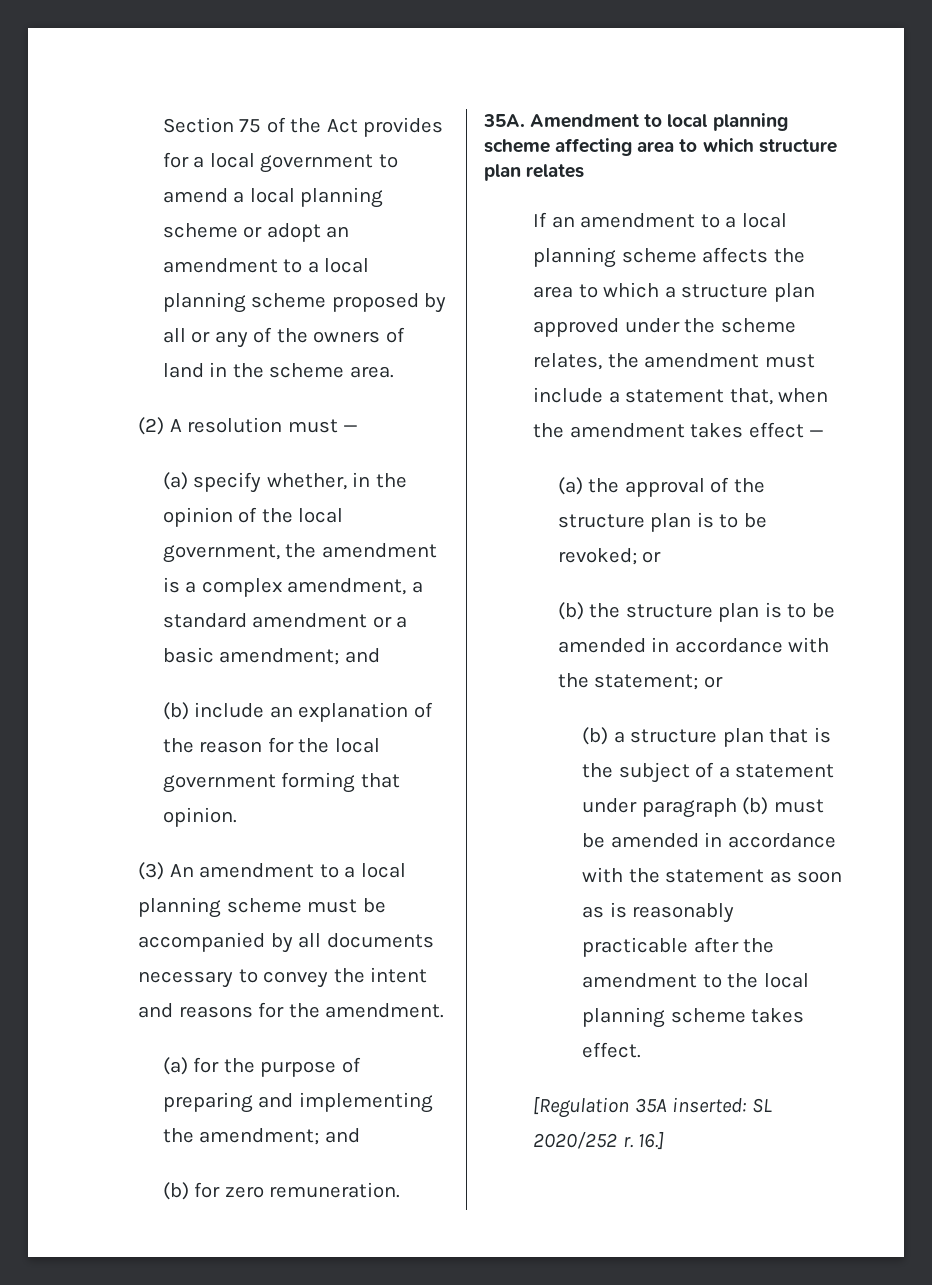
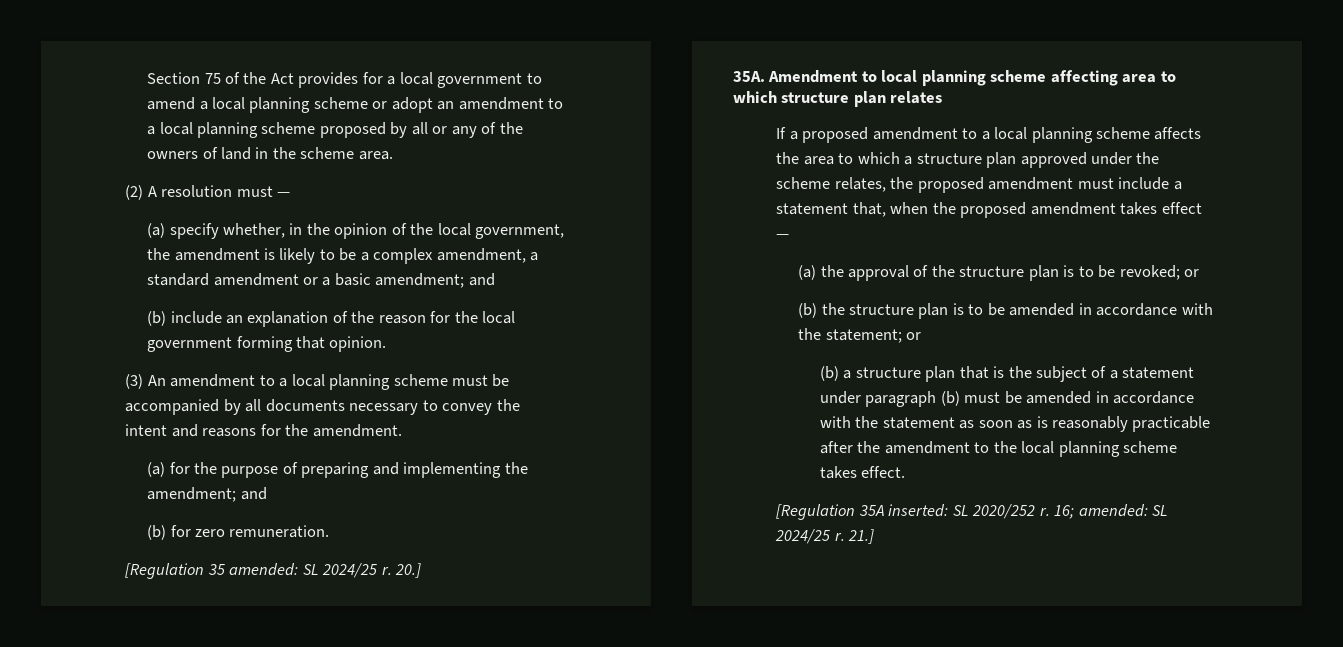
- (a) specify whether, in the opinion of the local government, the amendment is a complex amendment, a standard amendment or a basic amendment; and
+ (a) specify whether, in the opinion of the local government, the amendment is likely to be a complex amendment, a standard amendment or a basic amendment; and
+ [Regulation 35 amended: SL 2024/25 r. 20.]
- If an amendment to a local planning scheme affects the area to which a structure plan approved under the scheme relates, the amendment must include a statement that, when the amendment takes effect —
+ If a proposed amendment to a local planning scheme affects the area to which a structure plan approved under the scheme relates, the proposed amendment must include a statement that, when the proposed amendment takes effect —
- 16.]
+ 16; amended: SL 2024/25 r. 21.]

